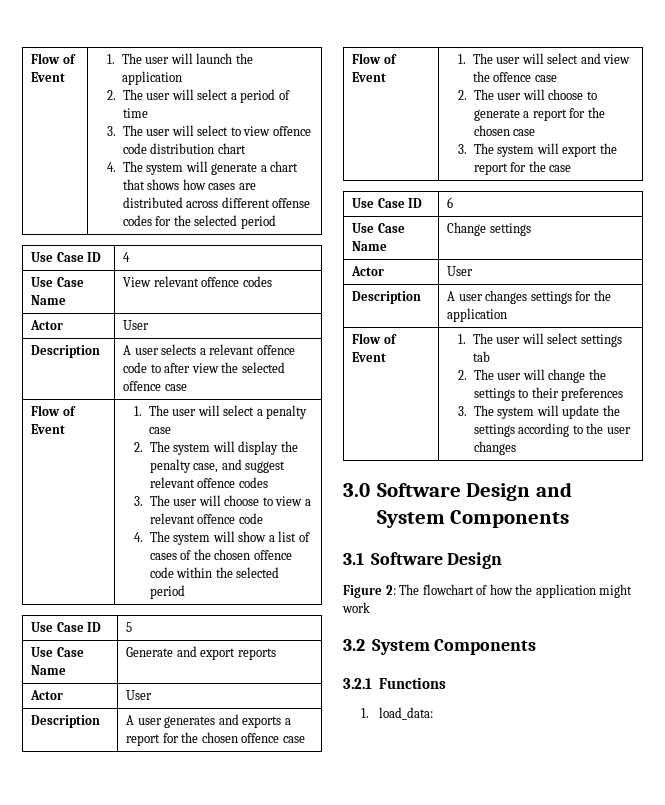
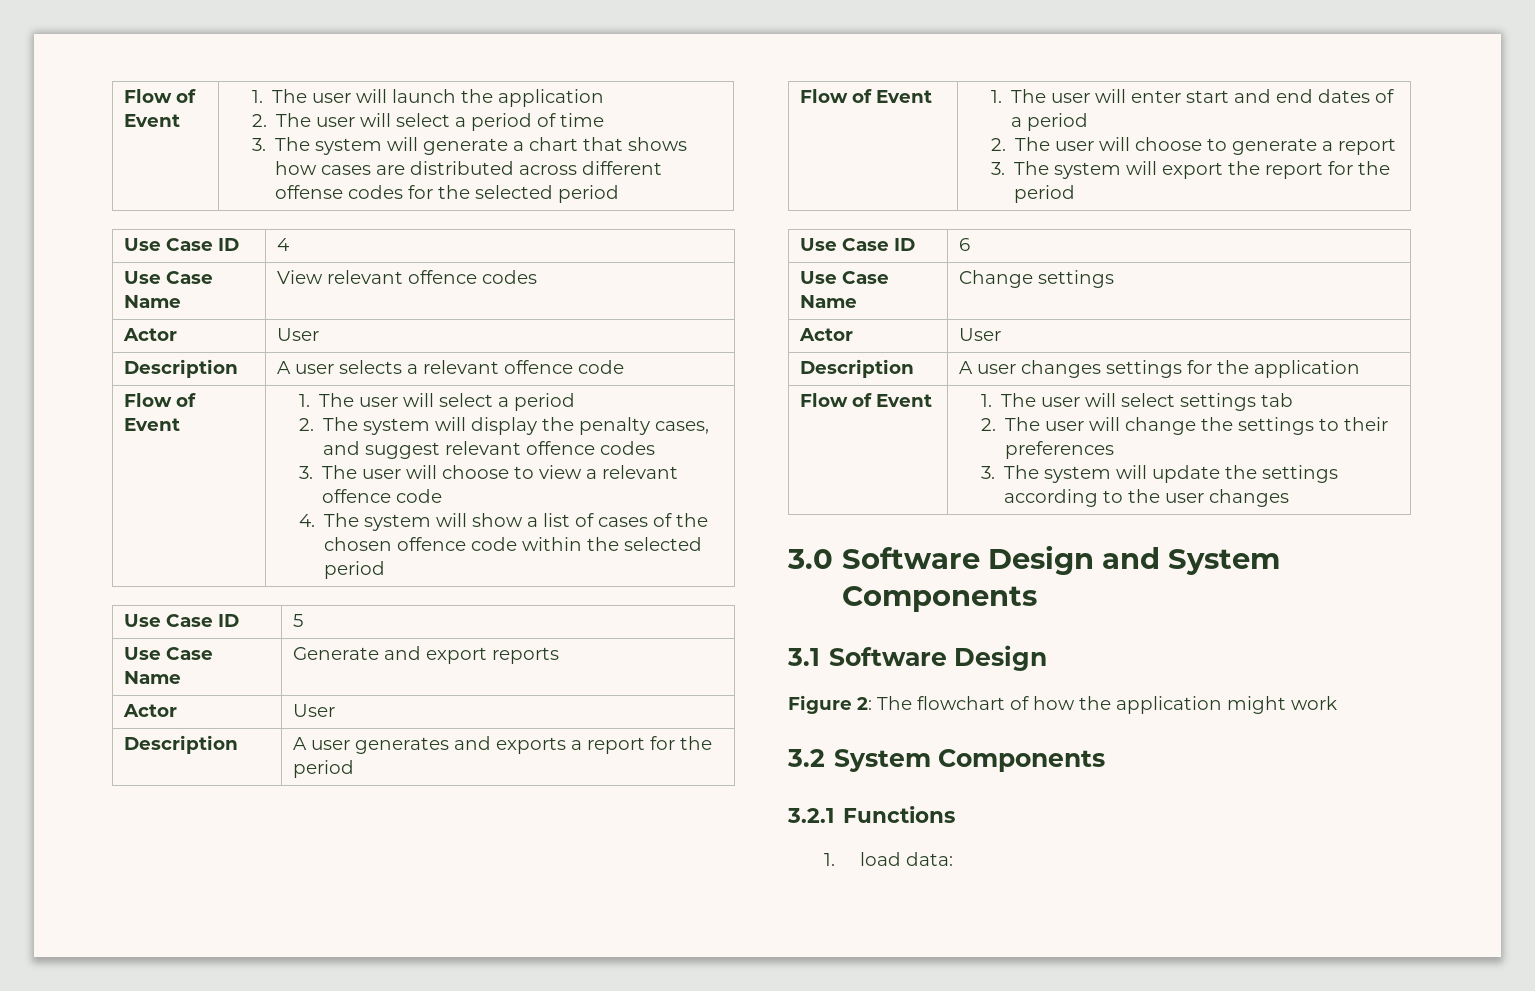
- 3. The user will select to view offence code distribution chart
- 4. The system will generate a chart that shows how cases are distributed across different offense codes for the selected period
+ 3. The system will generate a chart that shows how cases are distributed across different offense codes for the selected period
- Description | A user selects a relevant offence code to after view the selected offence case
+ Description | A user selects a relevant offence code
- 1. The user will select a penalty case
+ 1. The user will select a period
- 2. The system will display the penalty case, and suggest relevant offence codes
+ 2. The system will display the penalty cases, and suggest relevant offence codes
- Description | A user generates and exports a report for the chosen offence case
- Flow of Event | 1. The user will select and view the offence case
- 2. The user will choose to generate a report for the chosen case
- 3. The system will export the report for the case
+ Description | A user generates and exports a report for the period
+ Flow of Event | 1. The user will enter start and end dates of a period
+ 2. The user will choose to generate a report
+ 3. The system will export the report for the period
- 1. load_data:
+ 1. load data:

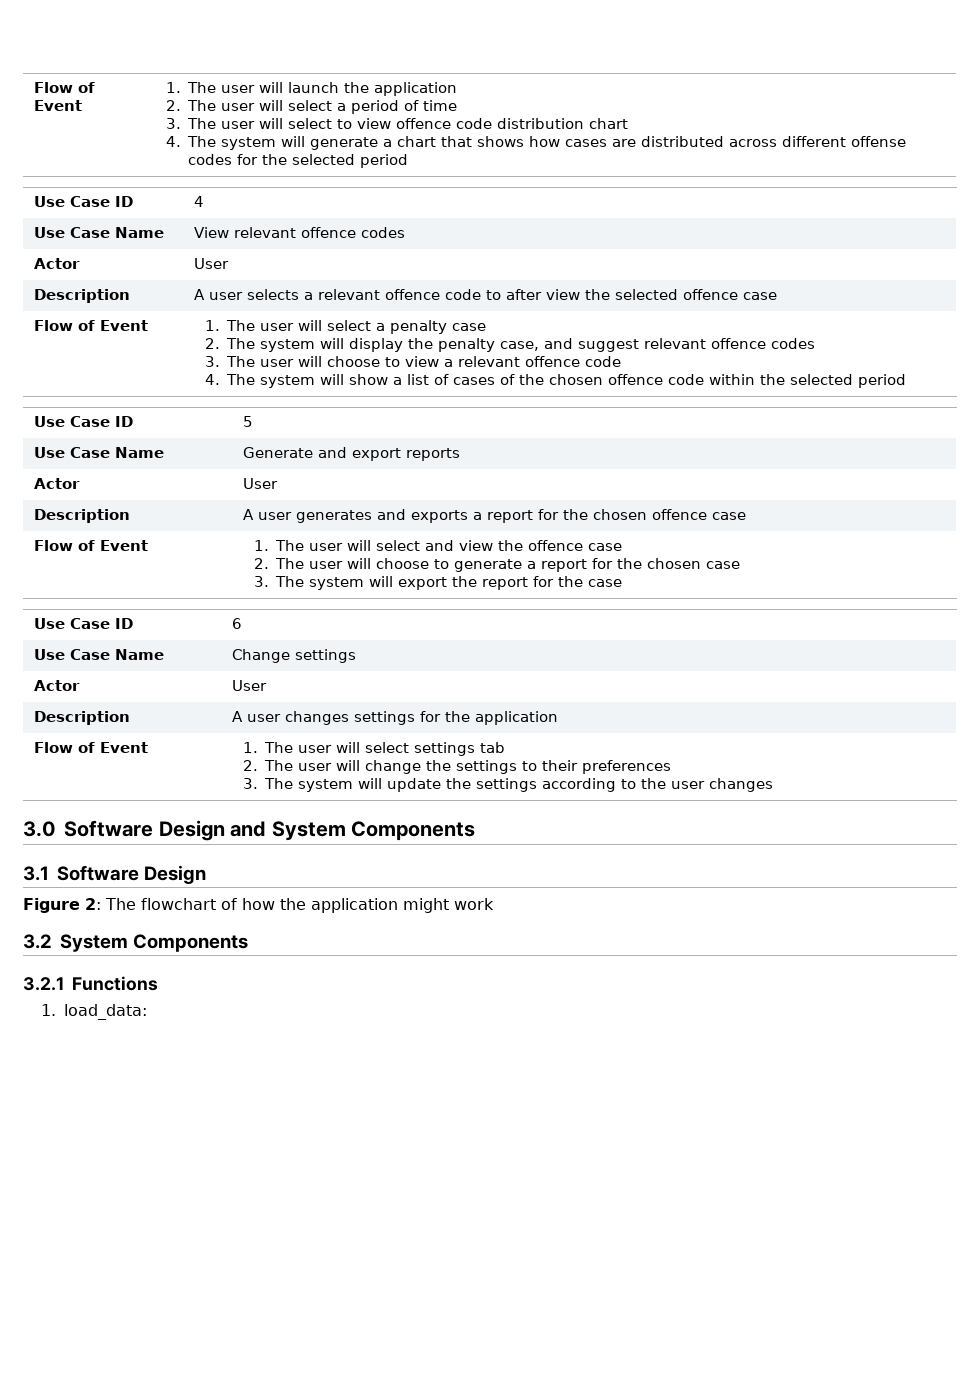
- 3. The system will generate a chart that shows how cases are distributed across different offense codes for the selected period
+ 3. The user will select to view offence code distribution chart
+ 4. The system will generate a chart that shows how cases are distributed across different offense codes for the selected period
- Description | A user selects a relevant offence code
+ Description | A user selects a relevant offence code to after view the selected offence case
- 1. The user will select a period
+ 1. The user will select a penalty case
- 2. The system will display the penalty cases, and suggest relevant offence codes
+ 2. The system will display the penalty case, and suggest relevant offence codes
- Description | A user generates and exports a report for the period
- Flow of Event | 1. The user will enter start and end dates of a period
- 2. The user will choose to generate a report
- 3. The system will export the report for the period
+ Description | A user generates and exports a report for the chosen offence case
+ Flow of Event | 1. The user will select and view the offence case
+ 2. The user will choose to generate a report for the chosen case
+ 3. The system will export the report for the case
- 1. load data:
+ 1. load_data:

